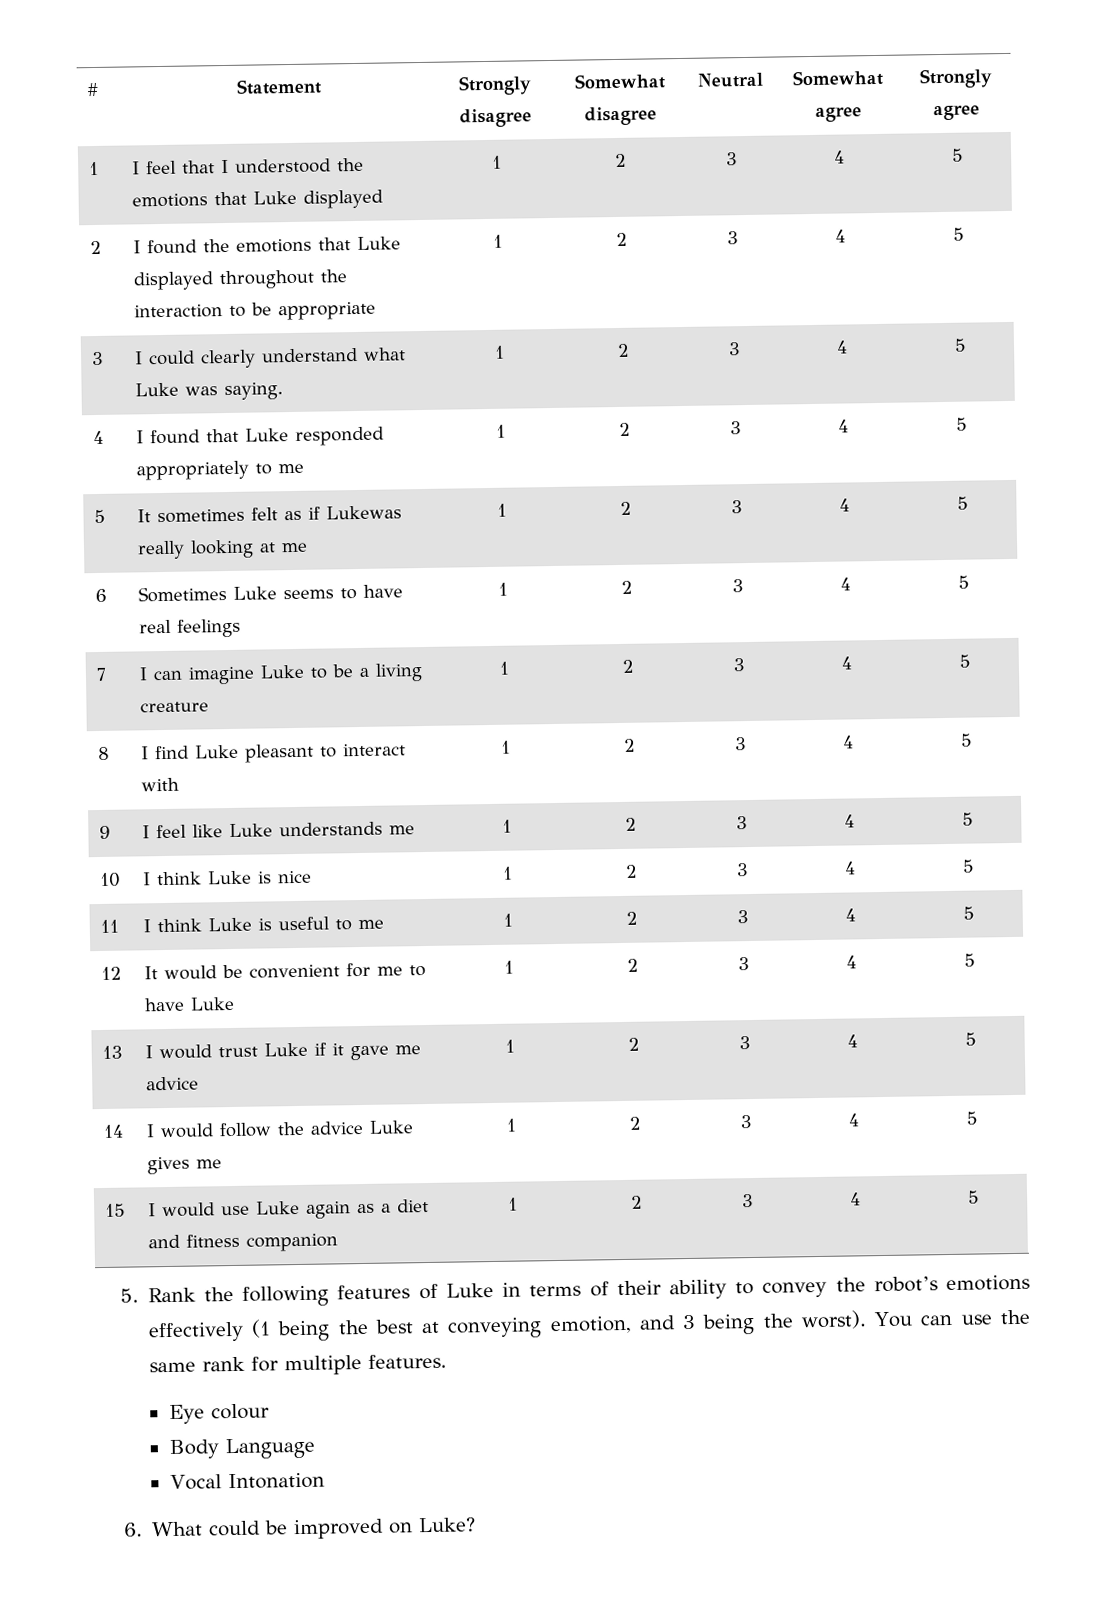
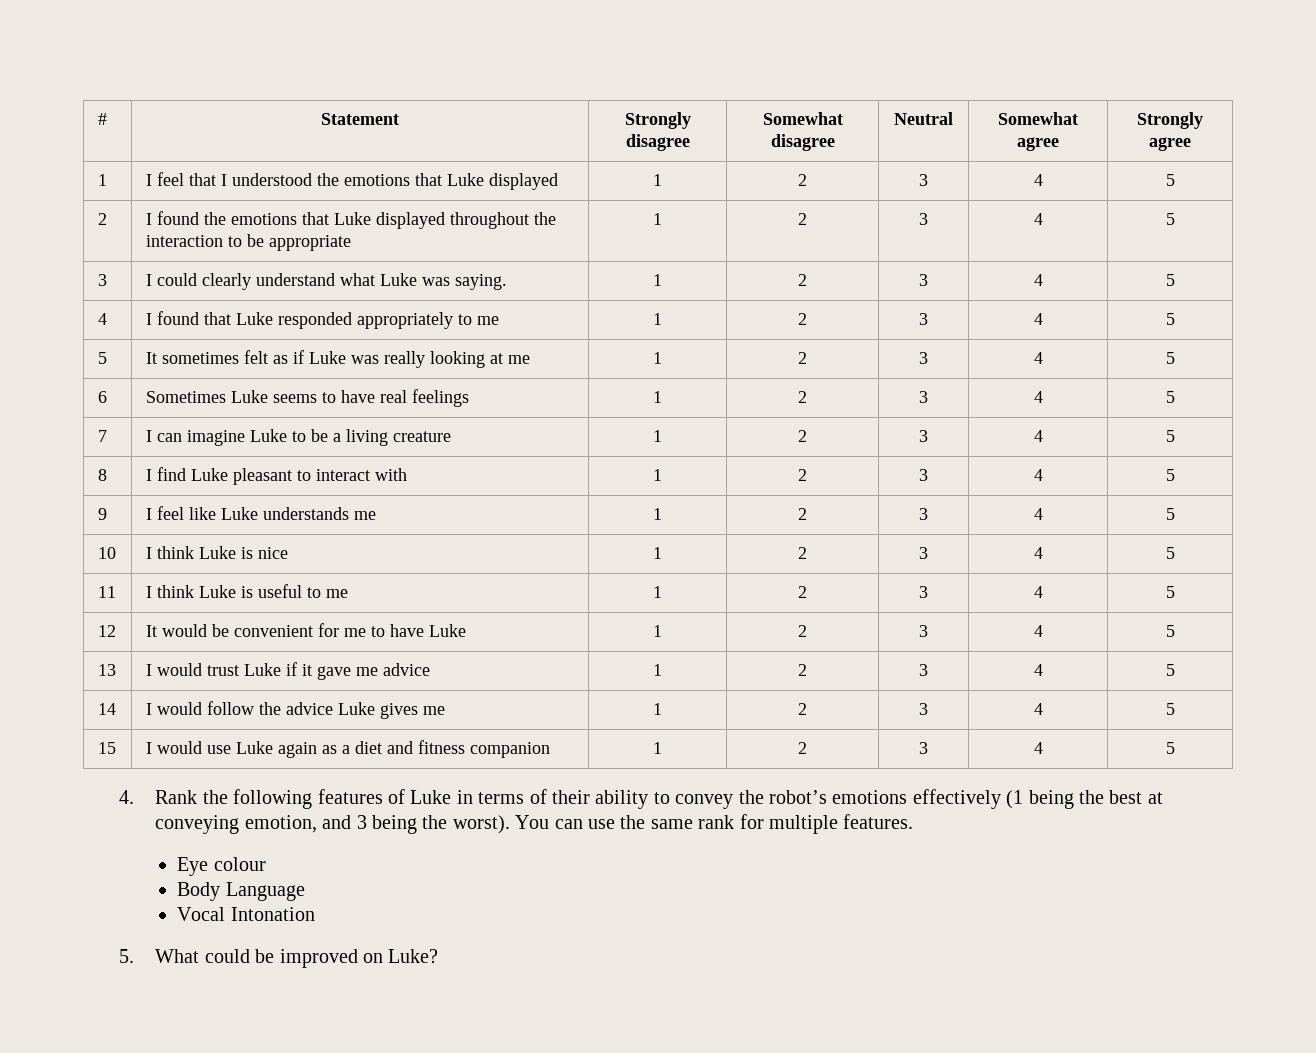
- 5 | It sometimes felt as if Lukewas really looking at me | 1 | 2 | 3 | 4 | 5
+ 5 | It sometimes felt as if Luke was really looking at me | 1 | 2 | 3 | 4 | 5
- 5. Rank the following features of Luke in terms of their ability to convey the robot’s emotions effectively (1 being the best at conveying emotion, and 3 being the worst).
+ 4. Rank the following features of Luke in terms of their ability to convey the robot’s emotions effectively (1 being the best at conveying emotion, and 3 being the worst).
- 6. What could be improved on Luke?
+ 5. What could be improved on Luke?

